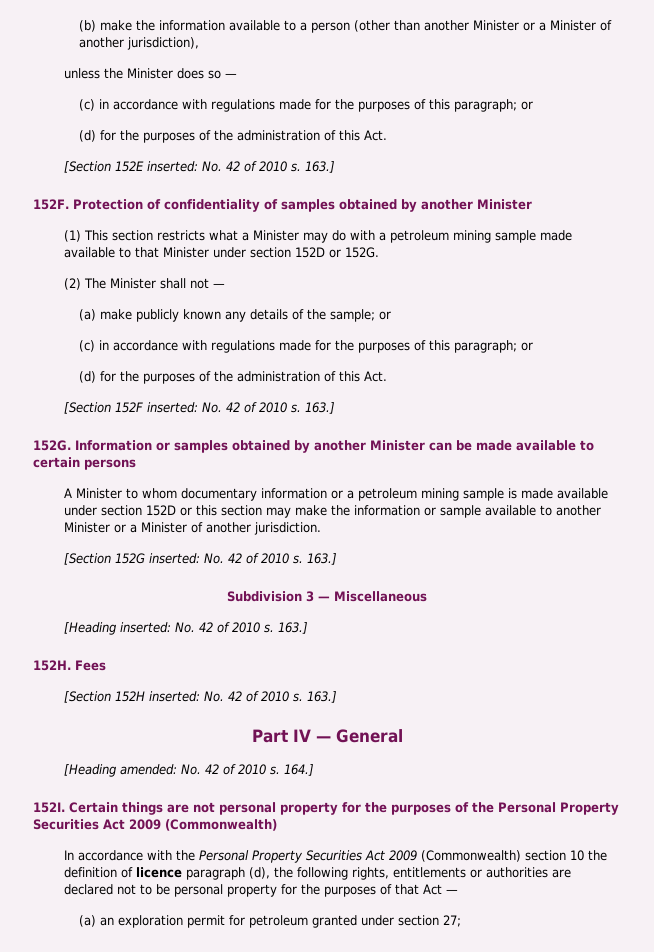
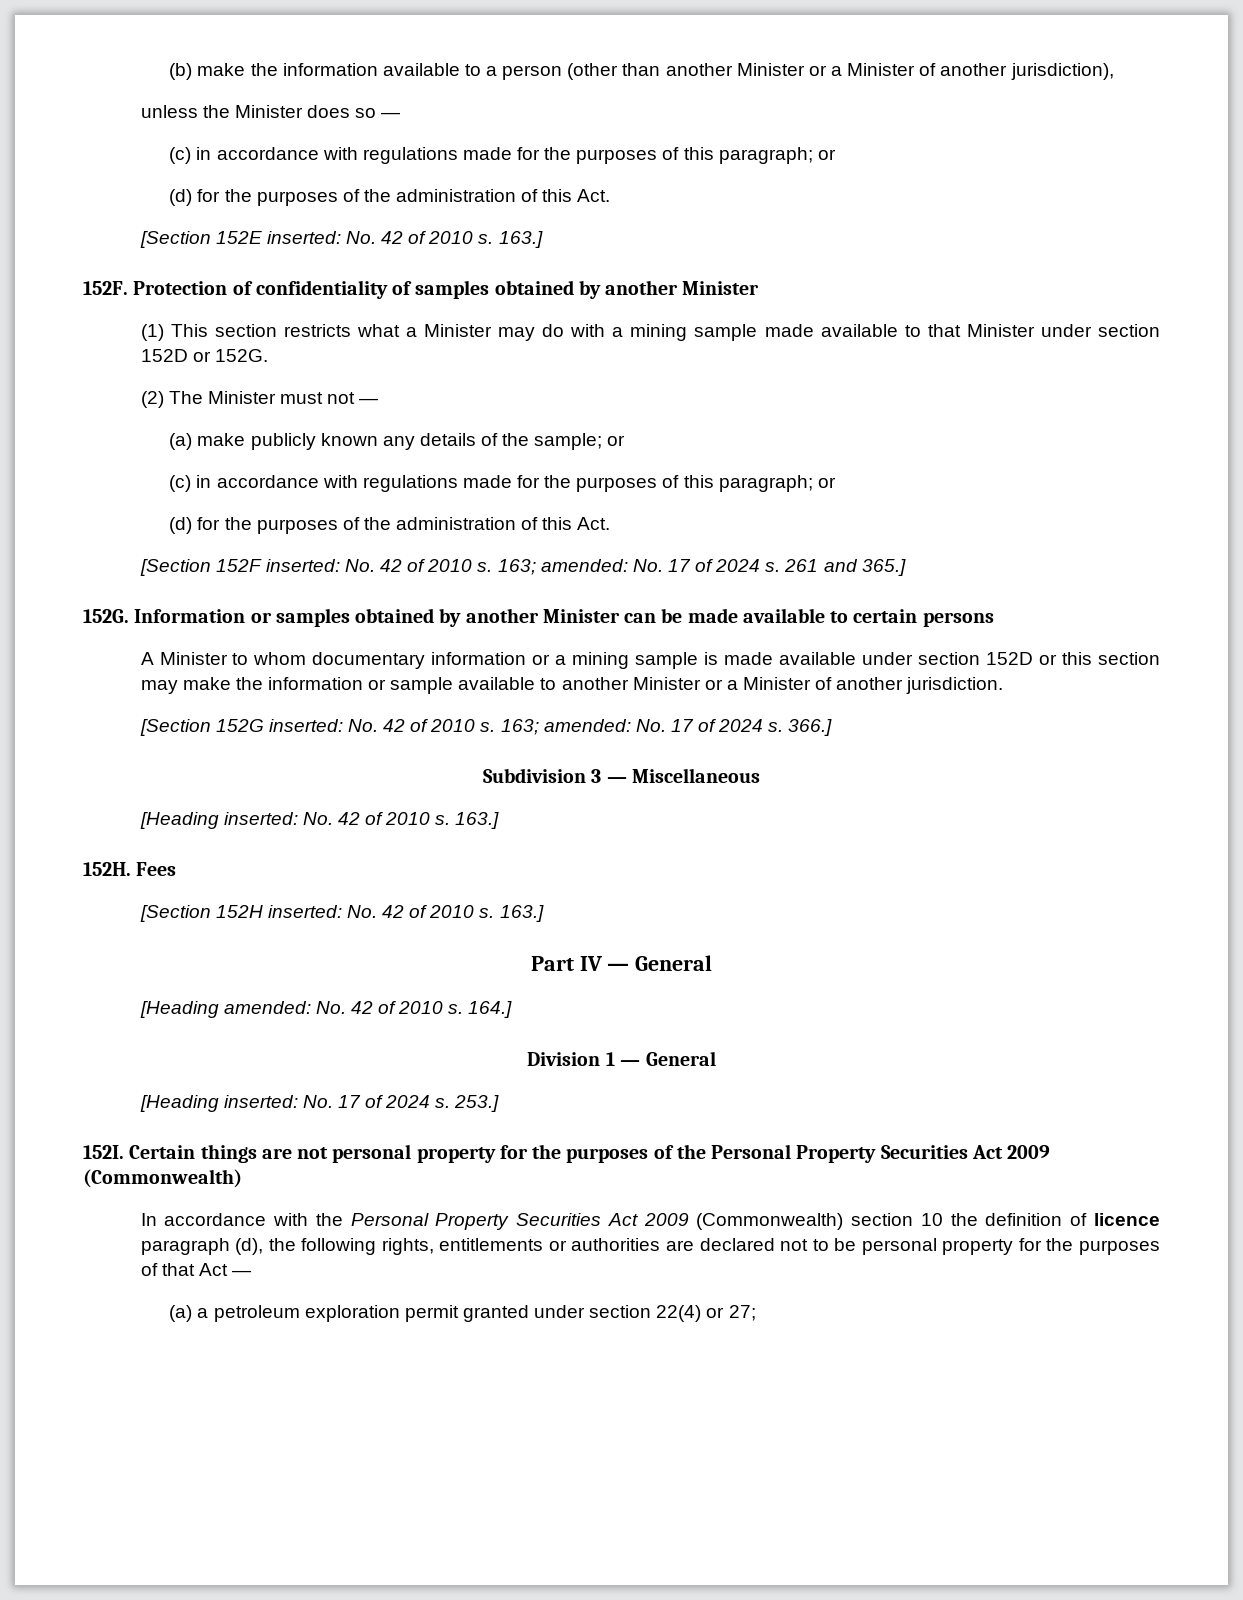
- (1) This section restricts what a Minister may do with a petroleum mining sample made available to that Minister under section 152D or 152G.
+ (1) This section restricts what a Minister may do with a mining sample made available to that Minister under section 152D or 152G.
- (2) The Minister shall not —
+ (2) The Minister must not —
- [Section 152F inserted: No. 42 of 2010 s. 163.]
+ [Section 152F inserted: No. 42 of 2010 s. 163; amended: No. 17 of 2024 s. 261 and 365.]
- A Minister to whom documentary information or a petroleum mining sample is made available under section 152D or this section may make the information or sample available to another Minister or a Minister of another jurisdiction.
+ A Minister to whom documentary information or a mining sample is made available under section 152D or this section may make the information or sample available to another Minister or a Minister of another jurisdiction.
- [Section 152G inserted: No. 42 of 2010 s. 163.]
+ [Section 152G inserted: No. 42 of 2010 s. 163; amended: No. 17 of 2024 s. 366.]
+ Division 1 — General
+ [Heading inserted: No. 17 of 2024 s. 253.]
- (a) an exploration permit for petroleum granted under section 27;
+ (a) a petroleum exploration permit granted under section 22(4) or 27;

